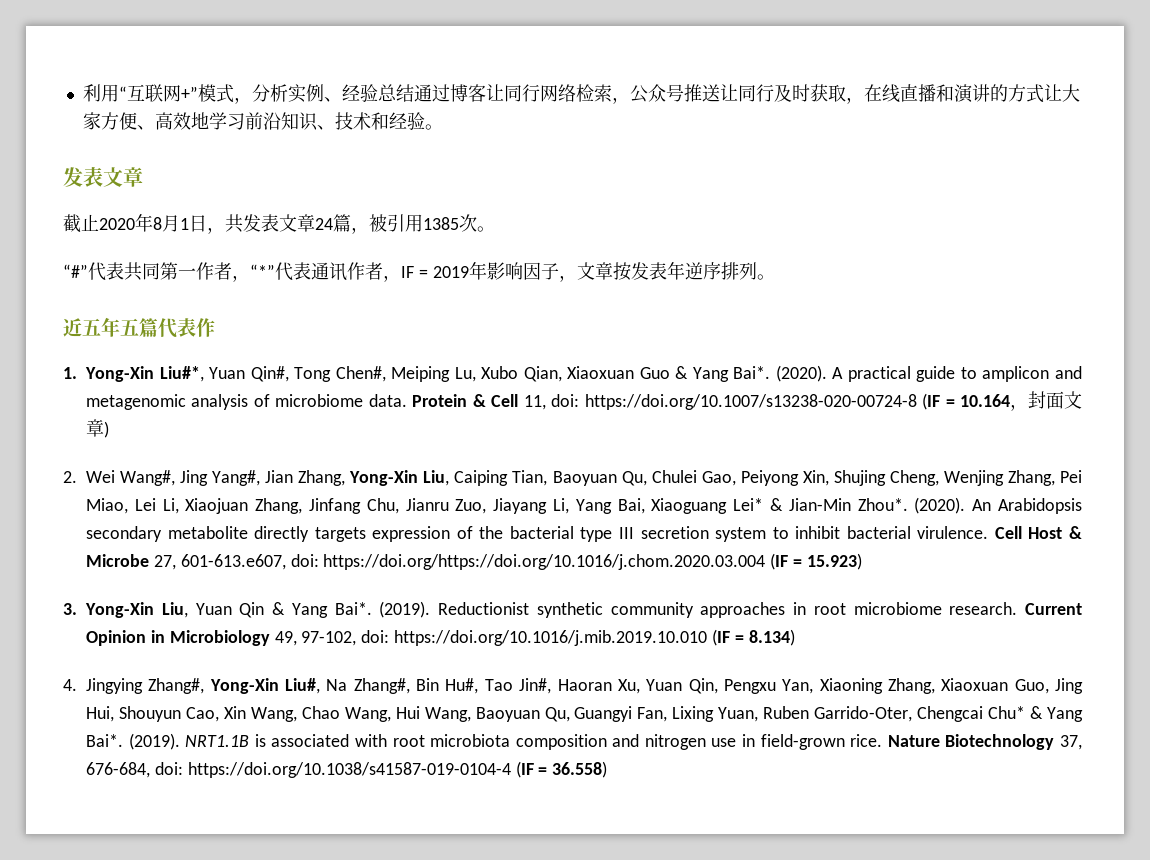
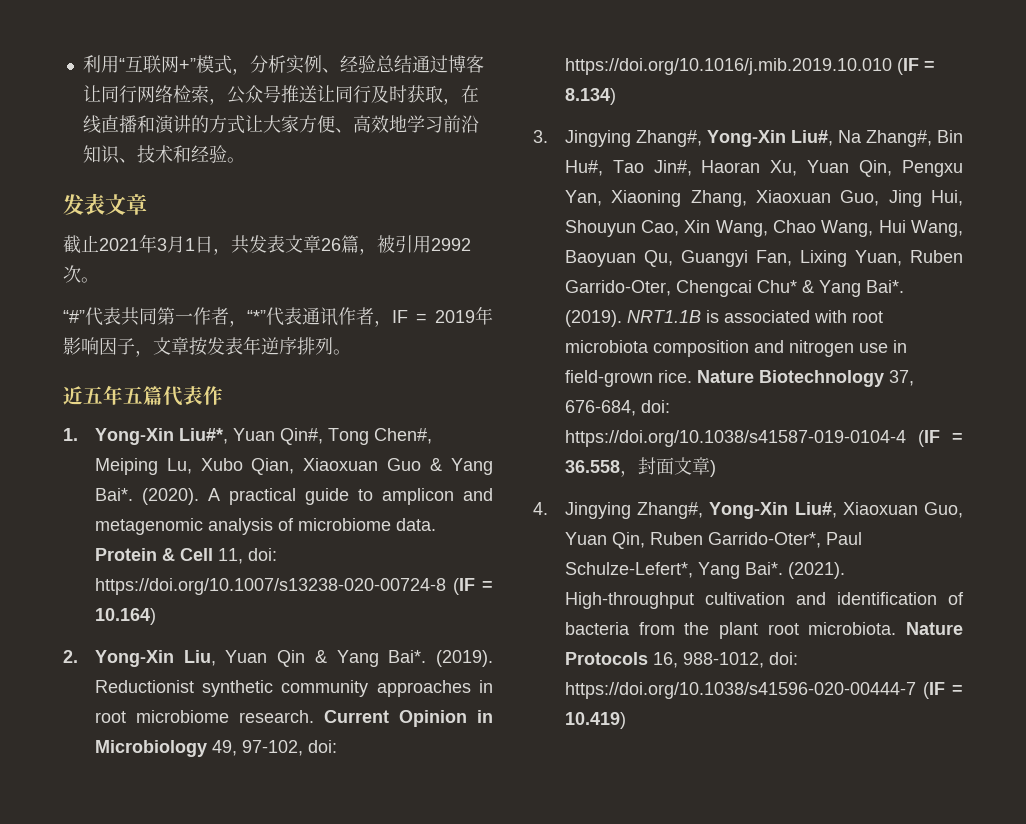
- 截止2020年8月1日，共发表文章24篇，被引用1385次。
+ 截止2021年3月1日，共发表文章26篇，被引用2992次。
- Protein & Cell 11, doi: https://doi.org/10.1007/s13238-020-00724-8 (IF = 10.164，封面文章)
- 2. Wei Wang#, Jing Yang#, Jian Zhang, Yong-Xin Liu, Caiping Tian, Baoyuan Qu, Chulei Gao, Peiyong Xin, Shujing Cheng, Wenjing Zhang, Pei Miao, Lei Li, Xiaojuan Zhang, Jinfang Chu, Jianru Zuo, Jiayang Li, Yang Bai, Xiaoguang Lei* & Jian-Min Zhou*. (2020). An Arabidopsis secondary metabolite directly targets expression of the bacterial type III secretion system to inhibit bacterial virulence. Cell Host & Microbe 27, 601-613.e607, doi: https://doi.org/https://doi.org/10.1016/j.chom.2020.03.004 (IF = 15.923)
- 3. Yong-Xin Liu, Yuan Qin & Yang Bai*.
+ Protein & Cell 11, doi: https://doi.org/10.1007/s13238-020-00724-8 (IF = 10.164)
+ 2. Yong-Xin Liu, Yuan Qin & Yang Bai*.
- 4. Jingying Zhang#, Yong-Xin Liu#, Na Zhang#, Bin Hu#, Tao Jin#, Haoran Xu, Yuan Qin, Pengxu Yan, Xiaoning Zhang, Xiaoxuan Guo, Jing Hui, Shouyun Cao, Xin Wang, Chao Wang, Hui Wang, Baoyuan Qu, Guangyi Fan, Lixing Yuan, Ruben Garrido-Oter, Chengcai Chu* & Yang Bai*.
+ 3. Jingying Zhang#, Yong-Xin Liu#, Na Zhang#, Bin Hu#, Tao Jin#, Haoran Xu, Yuan Qin, Pengxu Yan, Xiaoning Zhang, Xiaoxuan Guo, Jing Hui, Shouyun Cao, Xin Wang, Chao Wang, Hui Wang, Baoyuan Qu, Guangyi Fan, Lixing Yuan, Ruben Garrido-Oter, Chengcai Chu* & Yang Bai*.
- Nature Biotechnology 37, 676-684, doi: https://doi.org/10.1038/s41587-019-0104-4 (IF = 36.558)
+ Nature Biotechnology 37, 676-684, doi: https://doi.org/10.1038/s41587-019-0104-4 (IF = 36.558，封面文章)
+ 4. Jingying Zhang#, Yong-Xin Liu#, Xiaoxuan Guo, Yuan Qin, Ruben Garrido-Oter*, Paul Schulze-Lefert*, Yang Bai*. (2021). High-throughput cultivation and identification of bacteria from the plant root microbiota. Nature Protocols 16, 988-1012, doi: https://doi.org/10.1038/s41596-020-00444-7 (IF = 10.419)

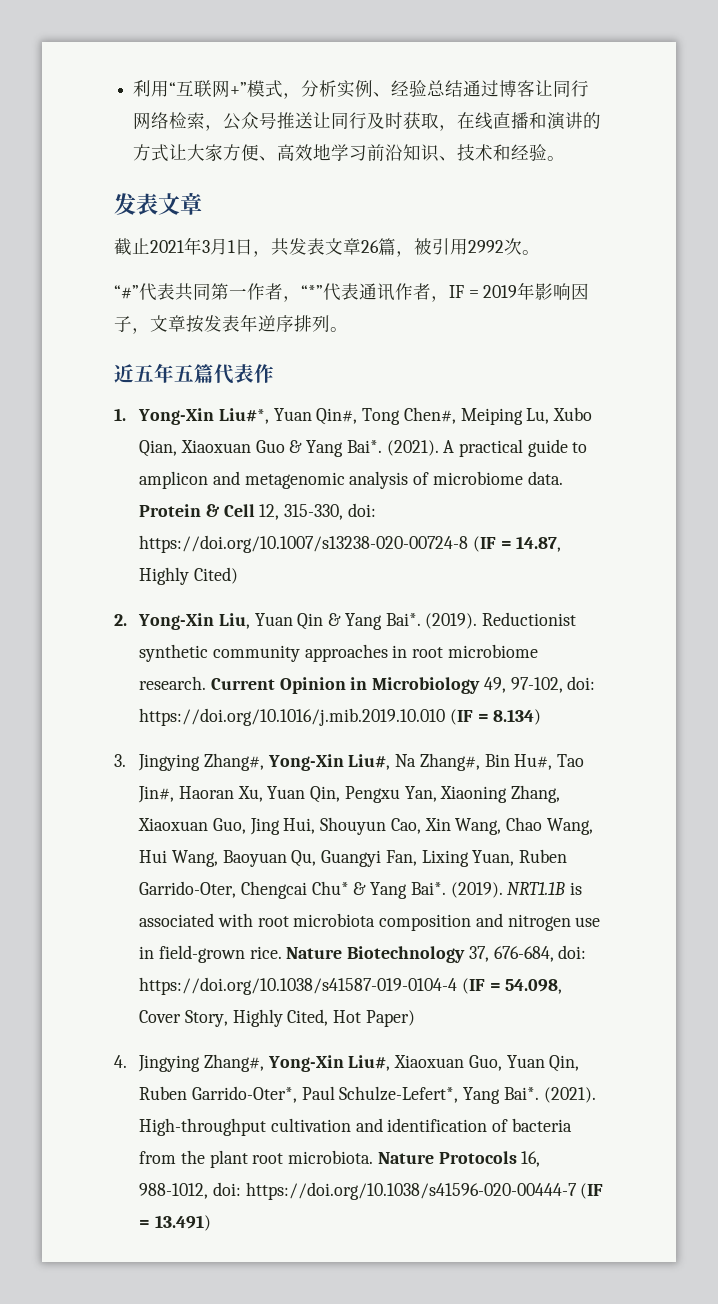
- 1. Yong-Xin Liu#*, Yuan Qin#, Tong Chen#, Meiping Lu, Xubo Qian, Xiaoxuan Guo & Yang Bai*. (2020).
+ 1. Yong-Xin Liu#*, Yuan Qin#, Tong Chen#, Meiping Lu, Xubo Qian, Xiaoxuan Guo & Yang Bai*. (2021).
- Protein & Cell 11, doi: https://doi.org/10.1007/s13238-020-00724-8 (IF = 10.164)
+ Protein & Cell 12, 315-330, doi: https://doi.org/10.1007/s13238-020-00724-8 (IF = 14.87, Highly Cited)
- Nature Biotechnology 37, 676-684, doi: https://doi.org/10.1038/s41587-019-0104-4 (IF = 36.558，封面文章)
+ Nature Biotechnology 37, 676-684, doi: https://doi.org/10.1038/s41587-019-0104-4 (IF = 54.098, Cover Story, Highly Cited, Hot Paper)
- Nature Protocols 16, 988-1012, doi: https://doi.org/10.1038/s41596-020-00444-7 (IF = 10.419)
+ Nature Protocols 16, 988-1012, doi: https://doi.org/10.1038/s41596-020-00444-7 (IF = 13.491)

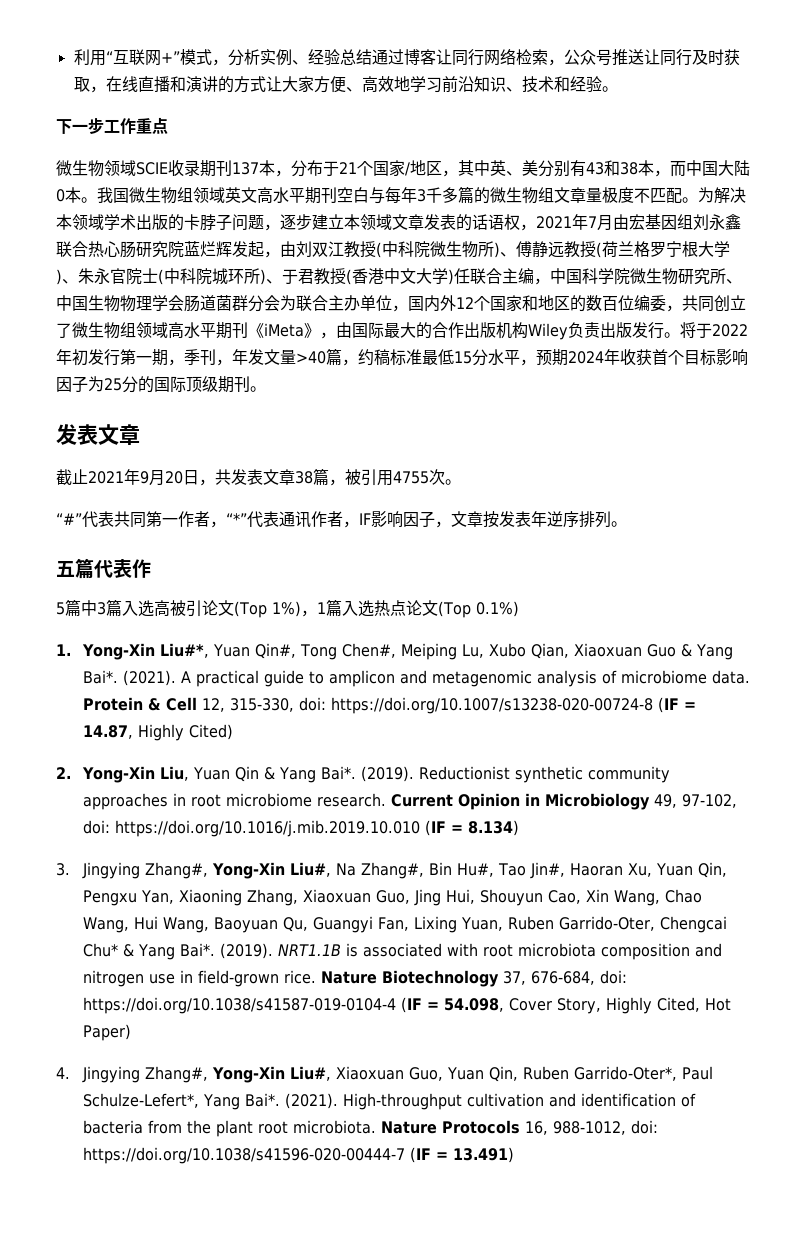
+ 下一步工作重点
+ 微生物领域SCIE收录期刊137本，分布于21个国家/地区，其中英、美分别有43和38本，而中国大陆0本。我国微生物组领域英文高水平期刊空白与每年3千多篇的微生物组文章量极度不匹配。为解决本领域学术出版的卡脖子问题，逐步建立本领域文章发表的话语权，2021年7月由宏基因组刘永鑫联合热心肠研究院蓝烂辉发起，由刘双江教授(中科院微生物所)、傅静远教授(荷兰格罗宁根大学)、朱永官院士(中科院城环所)、于君教授(香港中文大学)任联合主编，中国科学院微生物研究所、中国生物物理学会肠道菌群分会为联合主办单位，国内外12个国家和地区的数百位编委，共同创立了微生物组领域高水平期刊《iMeta》，由国际最大的合作出版机构Wiley负责出版发行。将于2022年初发行第一期，季刊，年发文量>40篇，约稿标准最低15分水平，预期2024年收获首个目标影响因子为25分的国际顶级期刊。
- 截止2021年3月1日，共发表文章26篇，被引用2992次。
+ 截止2021年9月20日，共发表文章38篇，被引用4755次。
- “#”代表共同第一作者，“*”代表通讯作者，IF = 2019年影响因子，文章按发表年逆序排列。
+ “#”代表共同第一作者，“*”代表通讯作者，IF影响因子，文章按发表年逆序排列。
- 近五年五篇代表作
+ 五篇代表作
+ 5篇中3篇入选高被引论文(Top 1%)，1篇入选热点论文(Top 0.1%)

